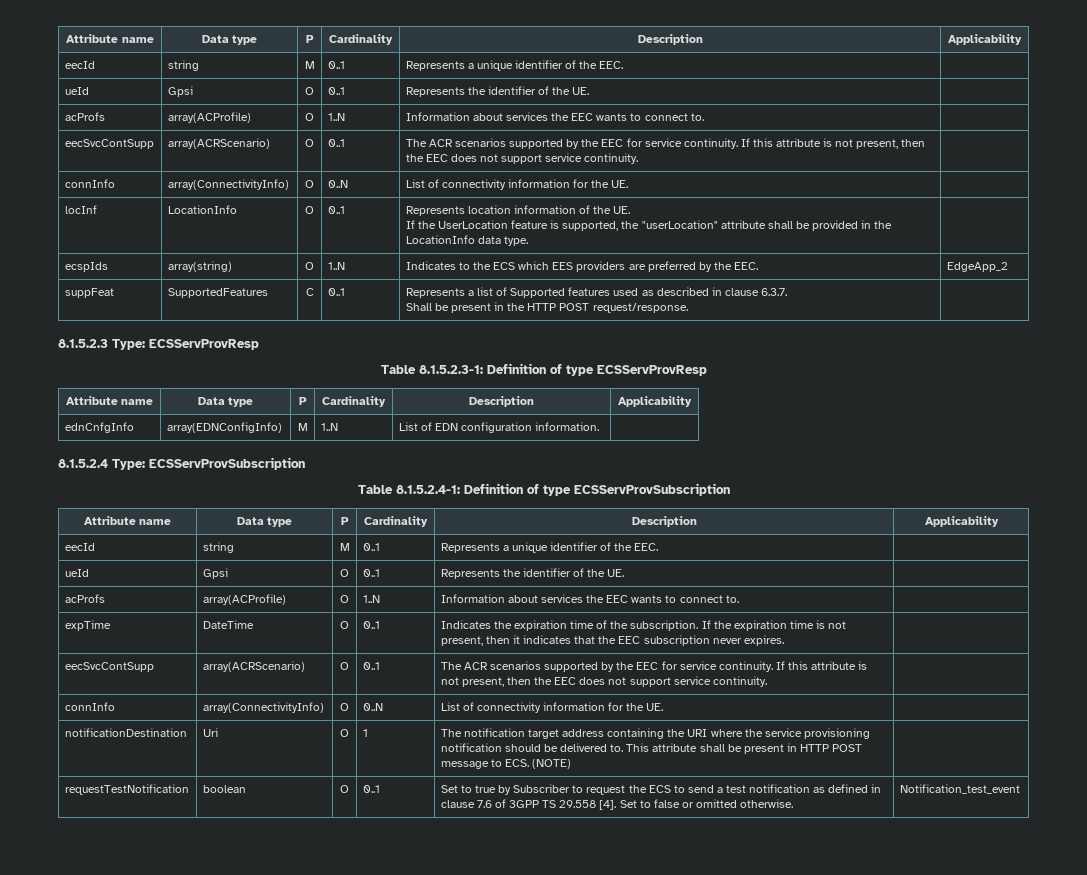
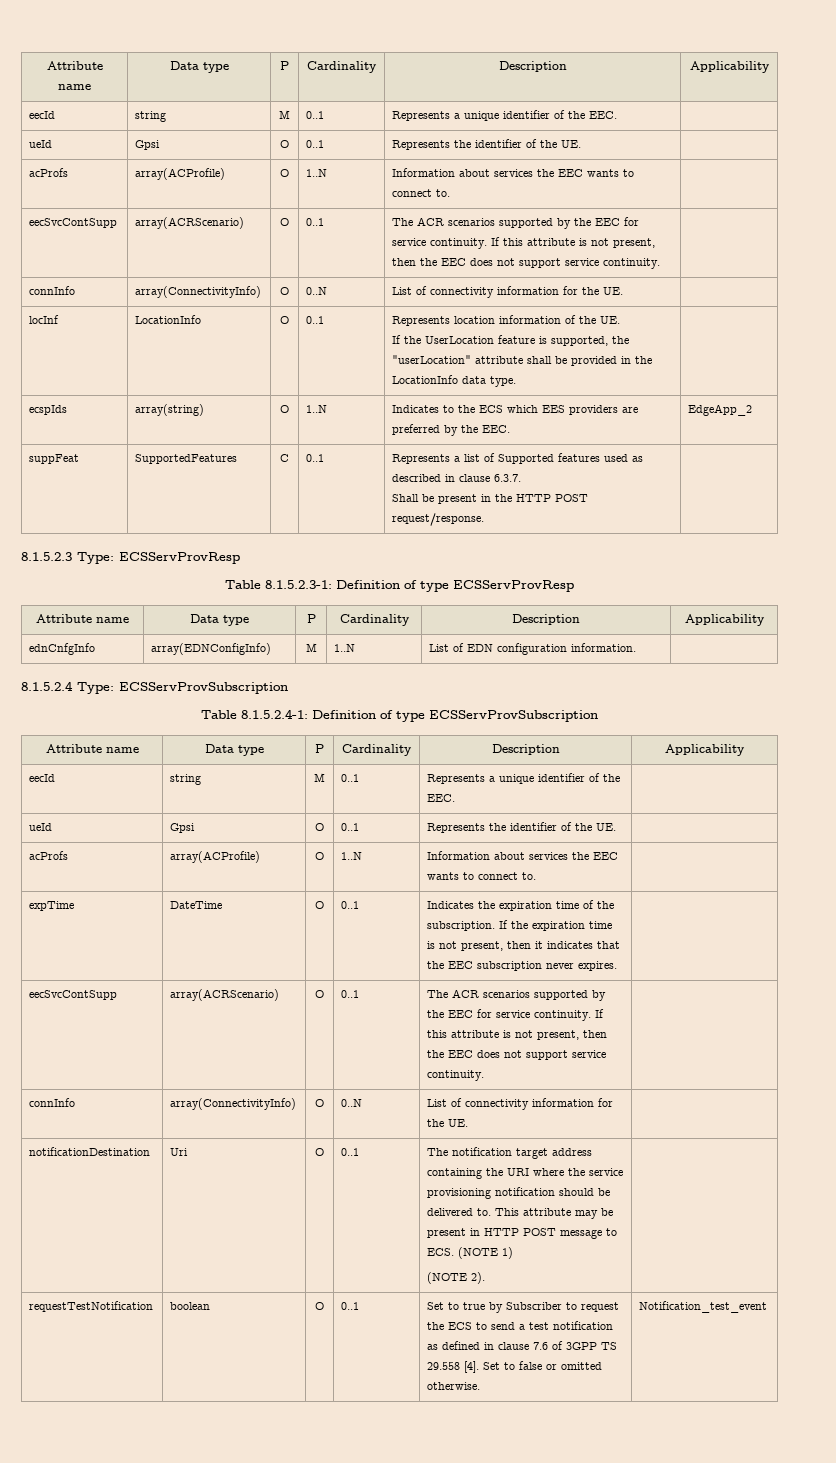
- notificationDestination | Uri | O | 1 | The notification target address containing the URI where the service provisioning notification should be delivered to. This attribute shall be present in HTTP POST message to ECS. (NOTE) |
+ notificationDestination | Uri | O | 0..1 | The notification target address containing the URI where the service provisioning notification should be delivered to. This attribute may be present in HTTP POST message to ECS. (NOTE 1)
+ (NOTE 2). |

